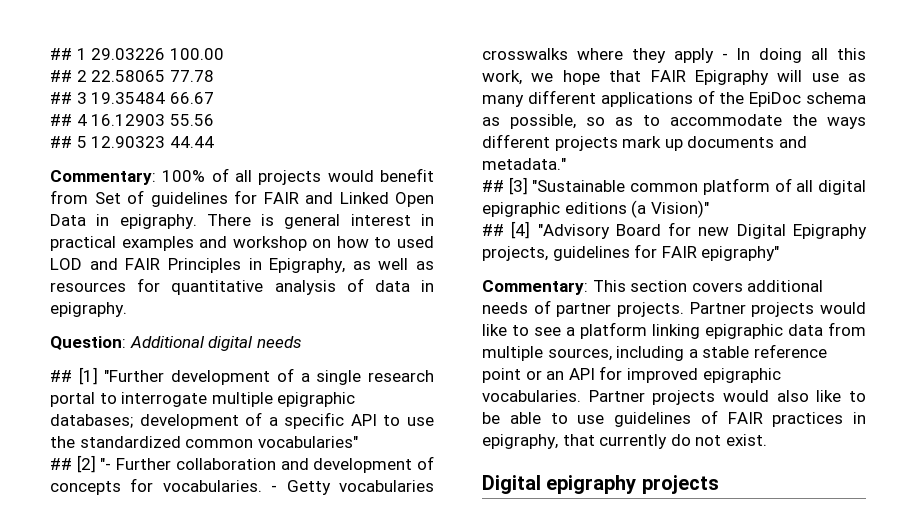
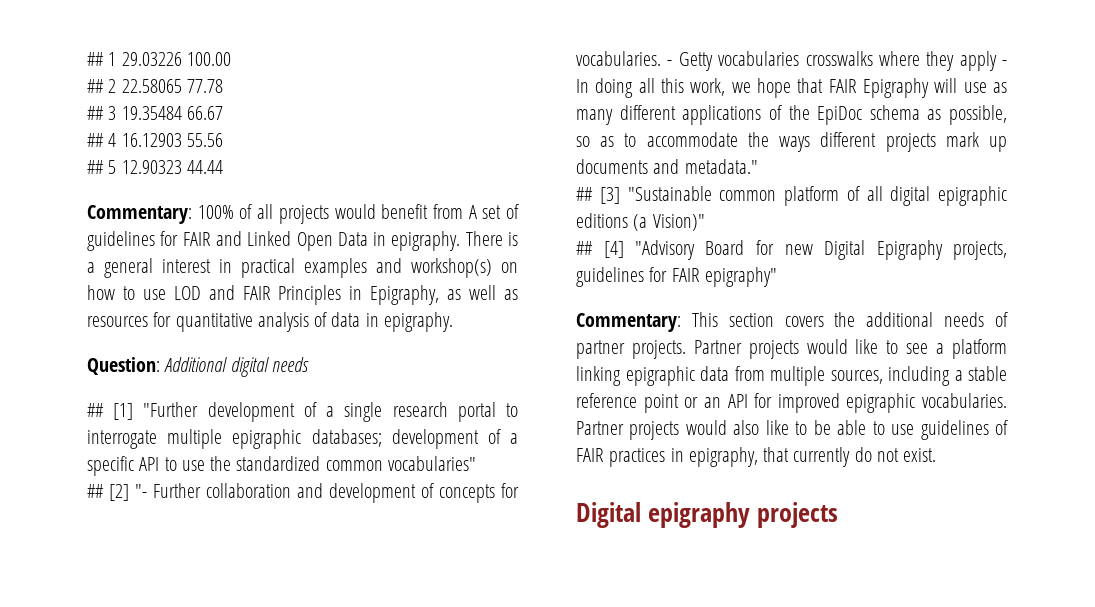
- Commentary: 100% of all projects would benefit from Set of guidelines for FAIR and Linked Open Data in epigraphy.
+ Commentary: 100% of all projects would benefit from A set of guidelines for FAIR and Linked Open Data in epigraphy.
- There is general interest in practical examples and workshop on how to used LOD and FAIR Principles in Epigraphy, as well as resources for quantitative analysis of data in epigraphy.
+ There is a general interest in practical examples and workshop(s) on how to use LOD and FAIR Principles in Epigraphy, as well as resources for quantitative analysis of data in epigraphy.
- Commentary: This section covers additional needs of partner projects.
+ Commentary: This section covers the additional needs of partner projects.

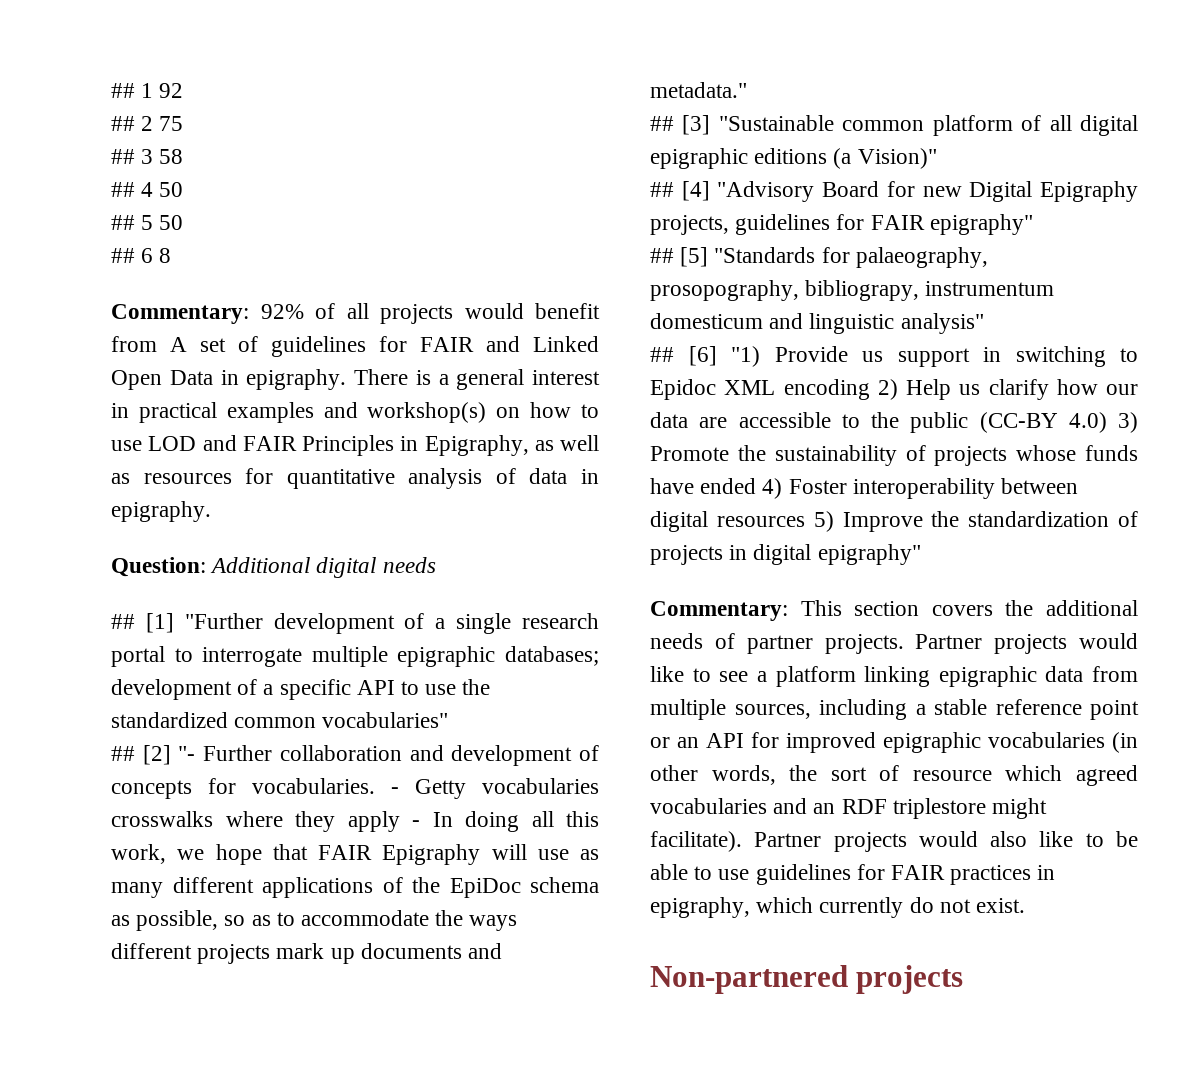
- ## 1 29.03226 100.00
+ ## 1 92
- ## 2 22.58065 77.78
+ ## 2 75
- ## 3 19.35484 66.67
+ ## 3 58
- ## 4 16.12903 55.56
+ ## 4 50
- ## 5 12.90323 44.44
- Commentary: 100% of all projects would benefit from A set of guidelines for FAIR and Linked Open Data in epigraphy.
+ ## 5 50
+ ## 6 8
+ Commentary: 92% of all projects would benefit from A set of guidelines for FAIR and Linked Open Data in epigraphy.
+ ## [5] "Standards for palaeography, prosopography, bibliograpy, instrumentum domesticum and linguistic analysis"
+ ## [6] "1) Provide us support in switching to Epidoc XML encoding 2) Help us clarify how our data are accessible to the public (CC-BY 4.0) 3) Promote the sustainability of projects whose funds have ended 4) Foster interoperability between digital resources 5) Improve the standardization of projects in digital epigraphy"
- Partner projects would like to see a platform linking epigraphic data from multiple sources, including a stable reference point or an API for improved epigraphic vocabularies.
+ Partner projects would like to see a platform linking epigraphic data from multiple sources, including a stable reference point or an API for improved epigraphic vocabularies (in other words, the sort of resource which agreed vocabularies and an RDF triplestore might facilitate).
- Partner projects would also like to be able to use guidelines of FAIR practices in epigraphy, that currently do not exist.
+ Partner projects would also like to be able to use guidelines for FAIR practices in epigraphy, which currently do not exist.
- Digital epigraphy projects
+ Non-partnered projects

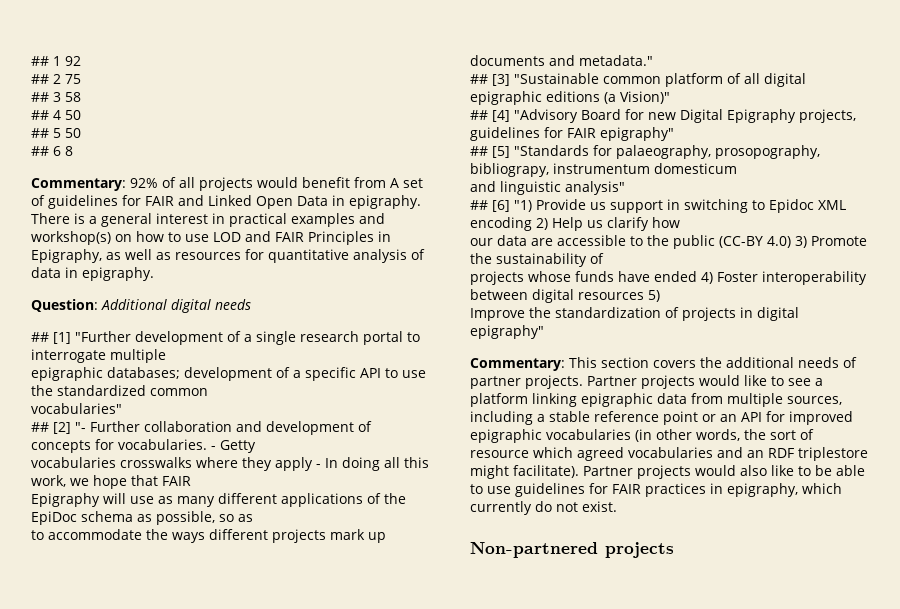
- ## [1] "Further development of a single research portal to interrogate multiple epigraphic databases; development of a specific API to use the standardized common vocabularies"
+ ## [1] "Further development of a single research portal to interrogate multiple
+ epigraphic databases; development of a specific API to use the standardized common
+ vocabularies"
- - Getty vocabularies crosswalks where they apply - In doing all this work, we hope that FAIR Epigraphy will use as many different applications of the EpiDoc schema as possible, so as to accommodate the ways different projects mark up documents and metadata."
+ - Getty
+ vocabularies crosswalks where they apply - In doing all this work, we hope that FAIR
+ Epigraphy will use as many different applications of the EpiDoc schema as possible, so as
+ to accommodate the ways different projects mark up documents and metadata."
- ## [5] "Standards for palaeography, prosopography, bibliograpy, instrumentum domesticum and linguistic analysis"
+ ## [5] "Standards for palaeography, prosopography, bibliograpy, instrumentum domesticum
+ and linguistic analysis"
- ## [6] "1) Provide us support in switching to Epidoc XML encoding 2) Help us clarify how our data are accessible to the public (CC-BY 4.0) 3) Promote the sustainability of projects whose funds have ended 4) Foster interoperability between digital resources 5) Improve the standardization of projects in digital epigraphy"
+ ## [6] "1) Provide us support in switching to Epidoc XML encoding 2) Help us clarify how
+ our data are accessible to the public (CC-BY 4.0) 3) Promote the sustainability of
+ projects whose funds have ended 4) Foster interoperability between digital resources 5)
+ Improve the standardization of projects in digital epigraphy"

